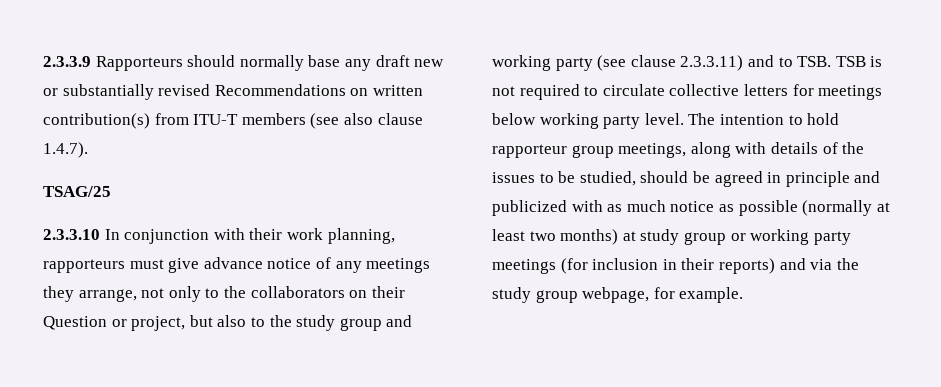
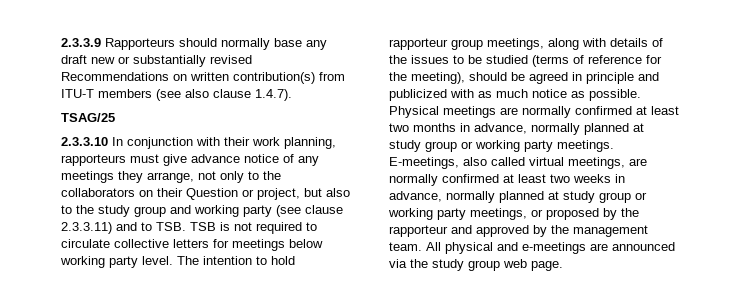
- The intention to hold rapporteur group meetings, along with details of the issues to be studied, should be agreed in principle and publicized with as much notice as possible (normally at least two months) at study group or working party meetings (for inclusion in their reports) and via the study group webpage, for example.
+ The intention to hold rapporteur group meetings, along with details of the issues to be studied (terms of reference for the meeting), should be agreed in principle and publicized with as much notice as possible. Physical meetings are normally confirmed at least two months in advance, normally planned at study group or working party meetings. E-meetings, also called virtual meetings, are normally confirmed at least two weeks in advance, normally planned at study group or working party meetings, or proposed by the rapporteur and approved by the management team. All physical and e-meetings are announced via the study group web page.

